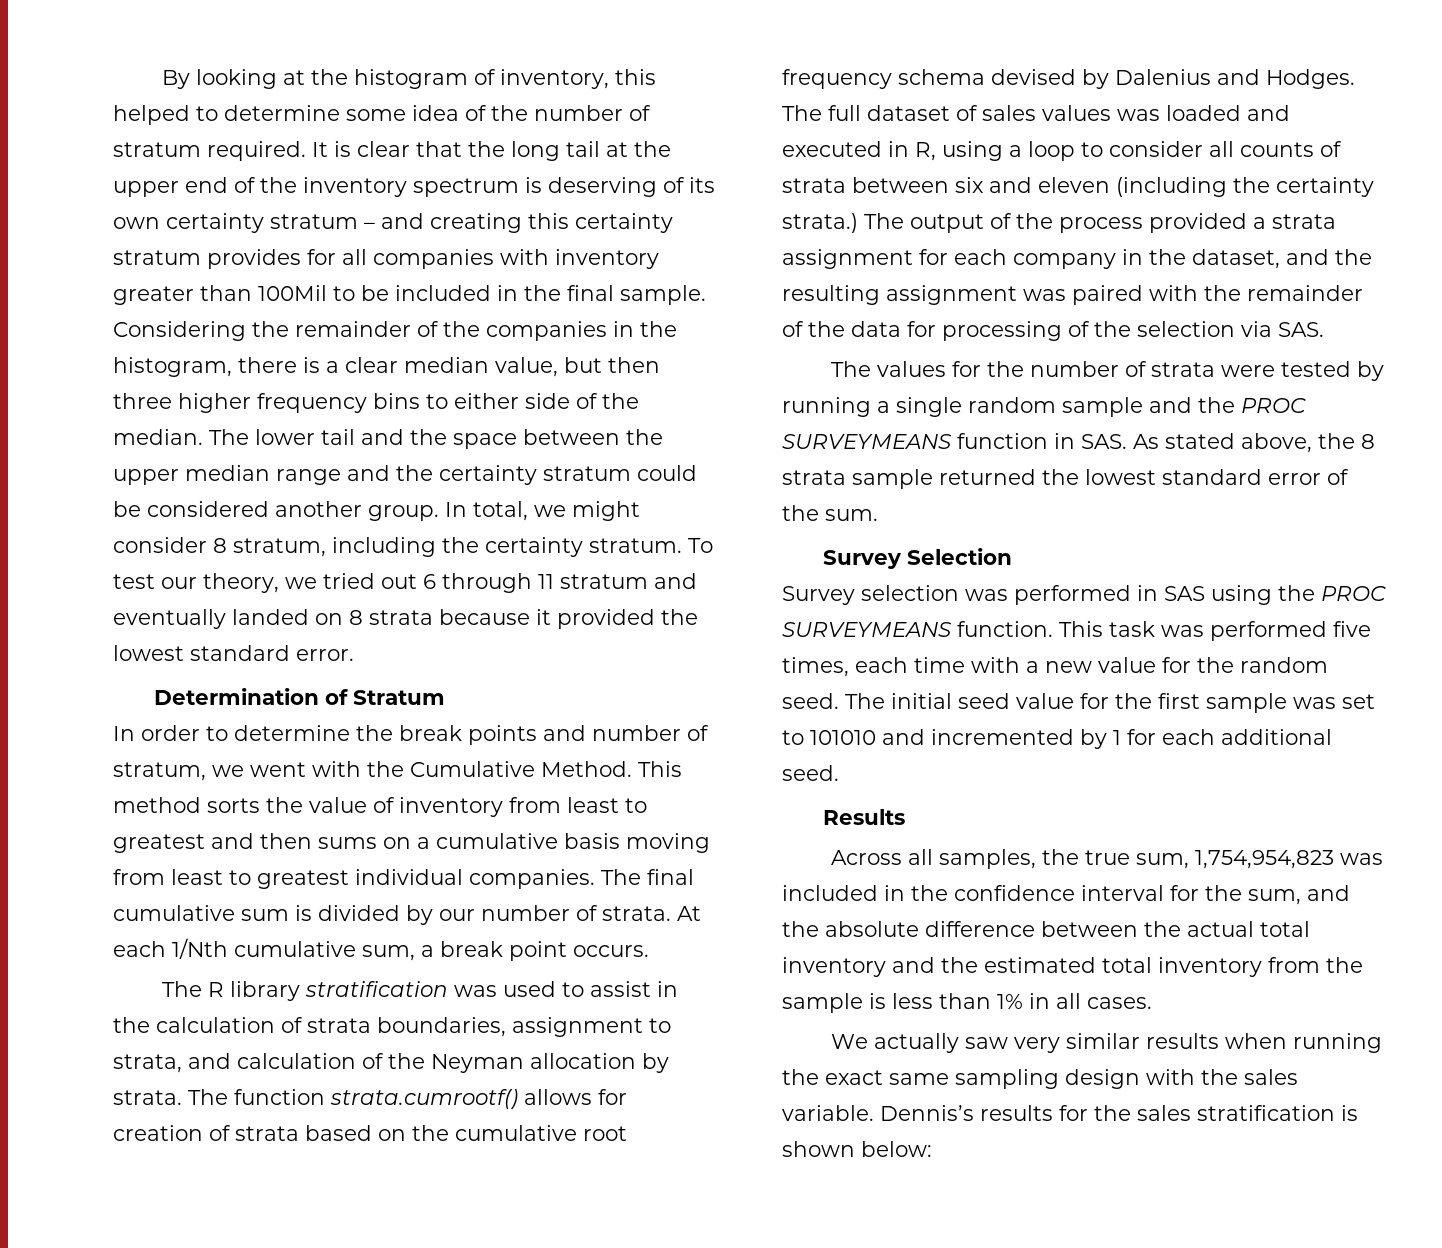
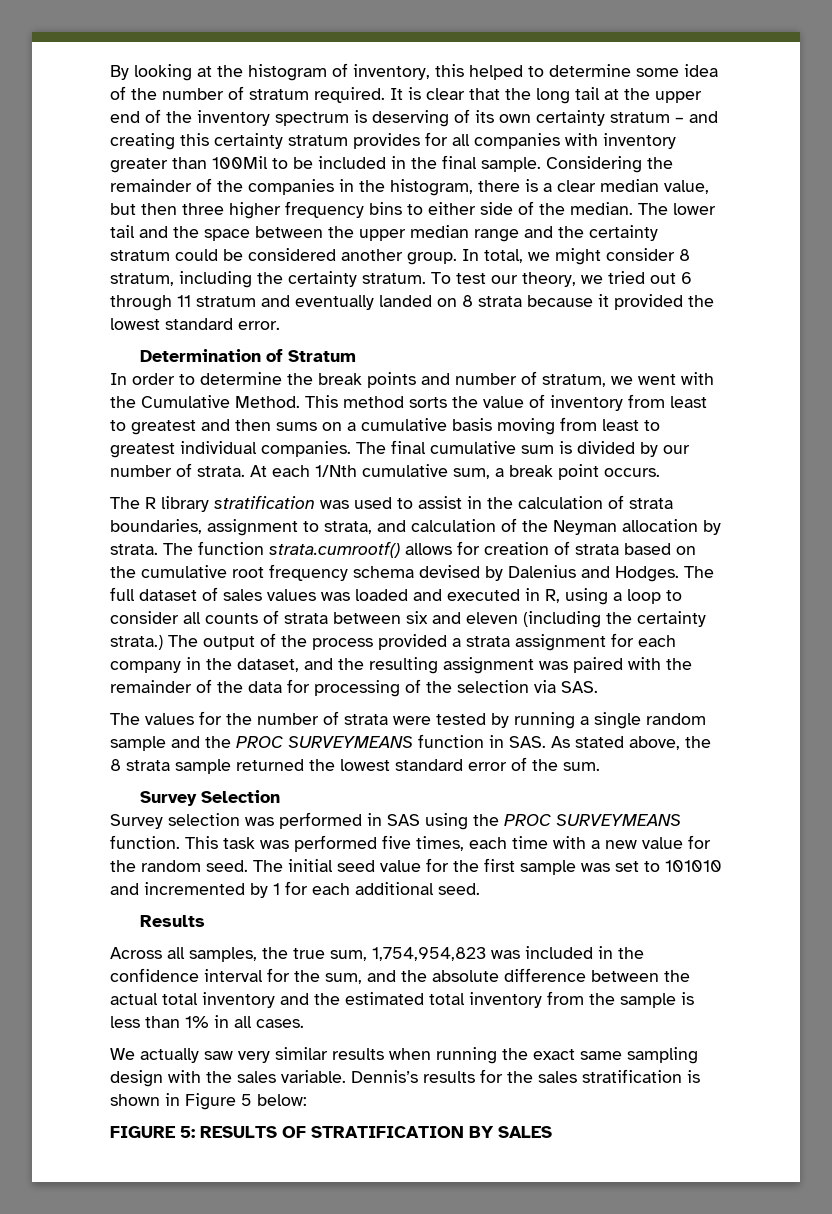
- Dennis’s results for the sales stratification is shown below:
+ Dennis’s results for the sales stratification is shown in Figure 5 below:
+ FIGURE 5: RESULTS OF STRATIFICATION BY SALES

